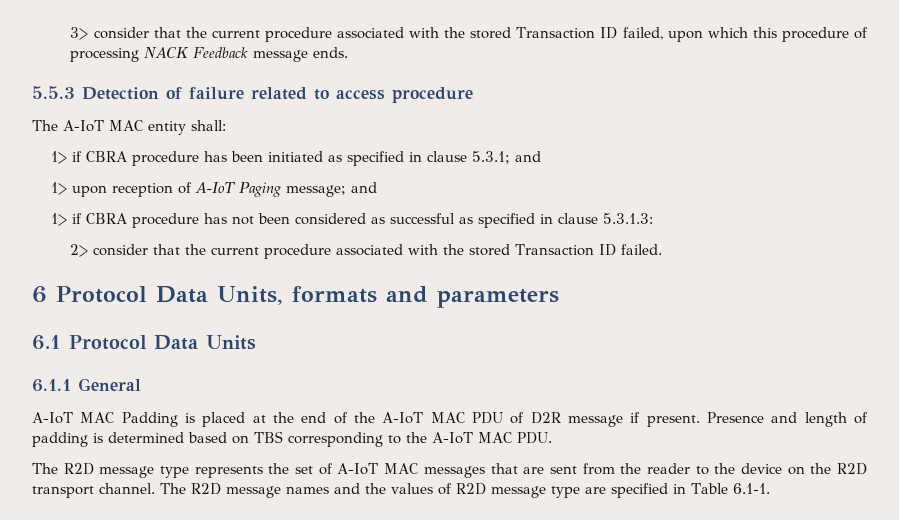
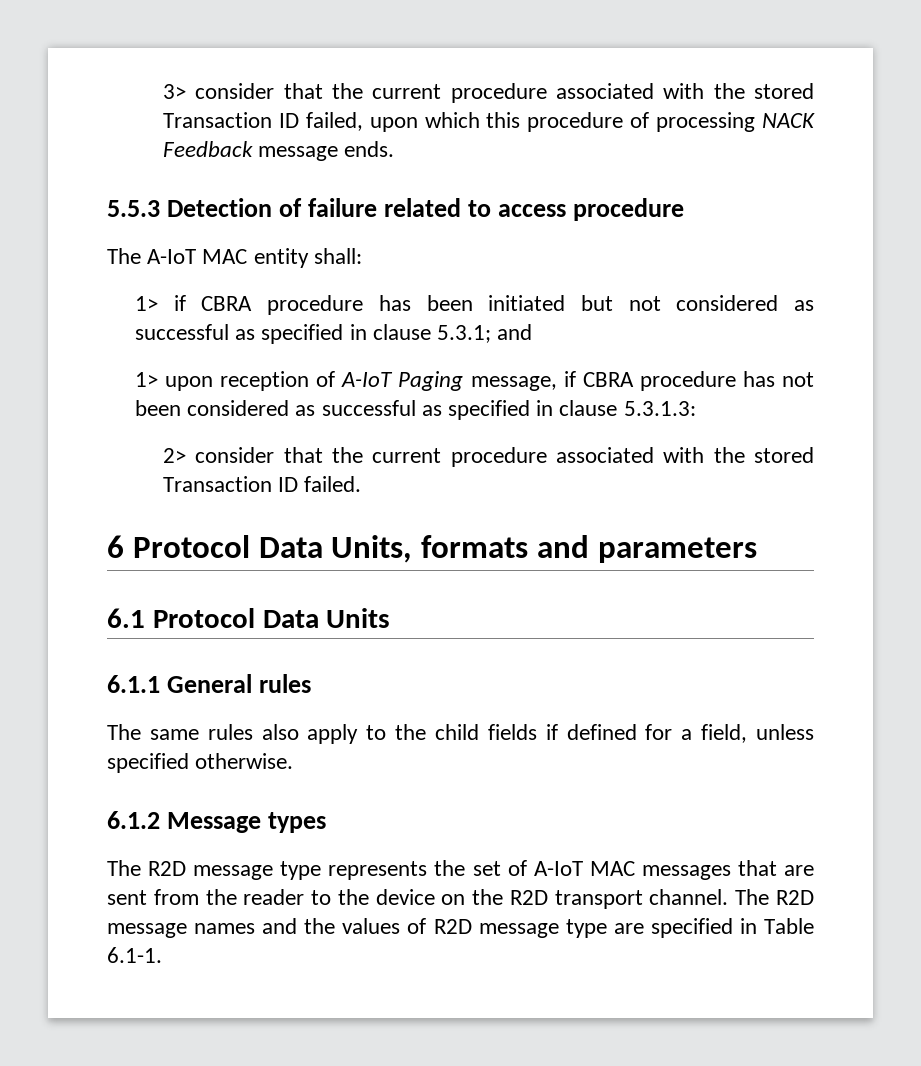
- 1> if CBRA procedure has been initiated as specified in clause 5.3.1; and
+ 1> if CBRA procedure has been initiated but not considered as successful as specified in clause 5.3.1; and
- 1> upon reception of A-IoT Paging message; and
- 1> if CBRA procedure has not been considered as successful as specified in clause 5.3.1.3:
+ 1> upon reception of A-IoT Paging message, if CBRA procedure has not been considered as successful as specified in clause 5.3.1.3:
- 6.1.1 General
- A-IoT MAC Padding is placed at the end of the A-IoT MAC PDU of D2R message if present. Presence and length of padding is determined based on TBS corresponding to the A-IoT MAC PDU.
+ 6.1.1 General rules
+ The same rules also apply to the child fields if defined for a field, unless specified otherwise.
+ 6.1.2 Message types

